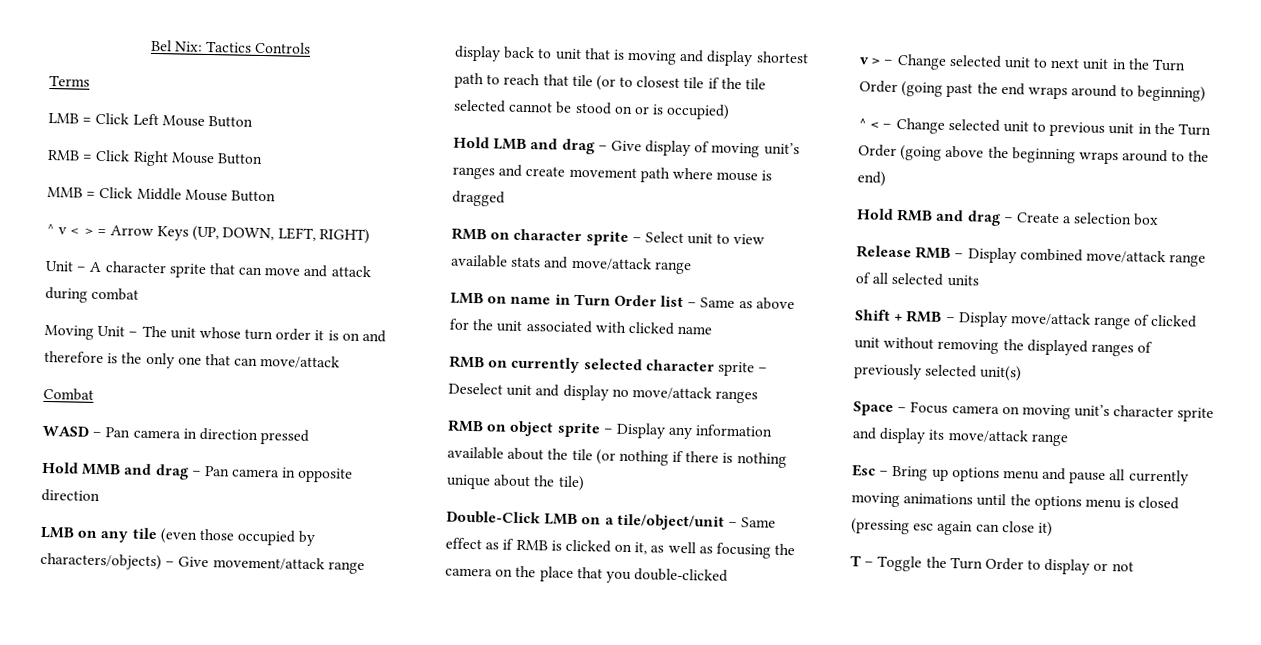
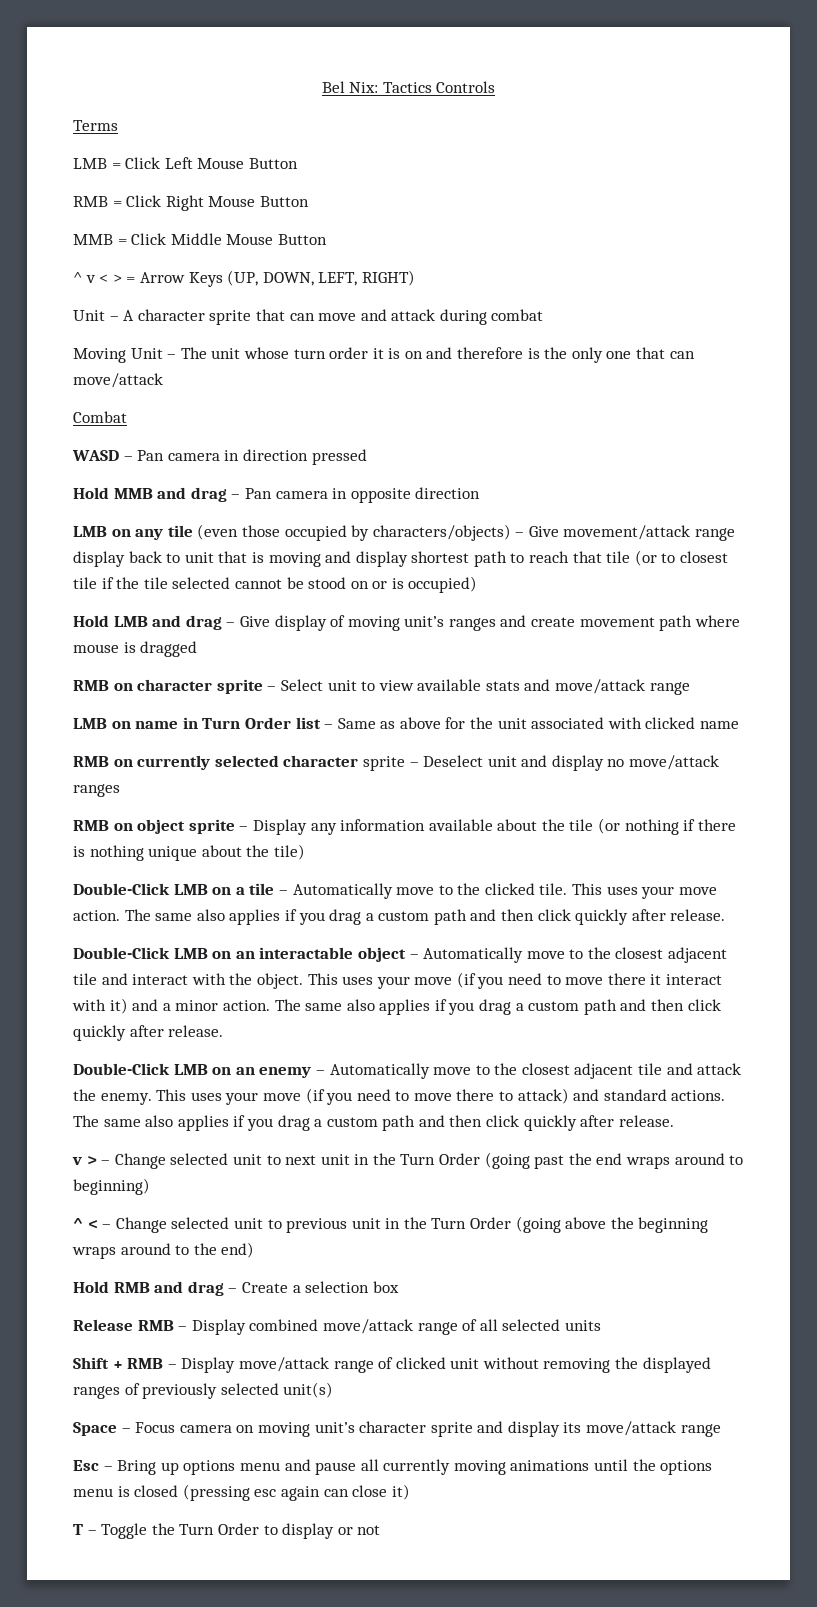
- Double-Click LMB on a tile/object/unit – Same effect as if RMB is clicked on it, as well as focusing the camera on the place that you double-clicked
+ Double-Click LMB on a tile – Automatically move to the clicked tile. This uses your move action. The same also applies if you drag a custom path and then click quickly after release.
+ Double-Click LMB on an interactable object – Automatically move to the closest adjacent tile and interact with the object. This uses your move (if you need to move there it interact with it) and a minor action. The same also applies if you drag a custom path and then click quickly after release.
+ Double-Click LMB on an enemy – Automatically move to the closest adjacent tile and attack the enemy. This uses your move (if you need to move there to attack) and standard actions. The same also applies if you drag a custom path and then click quickly after release.

